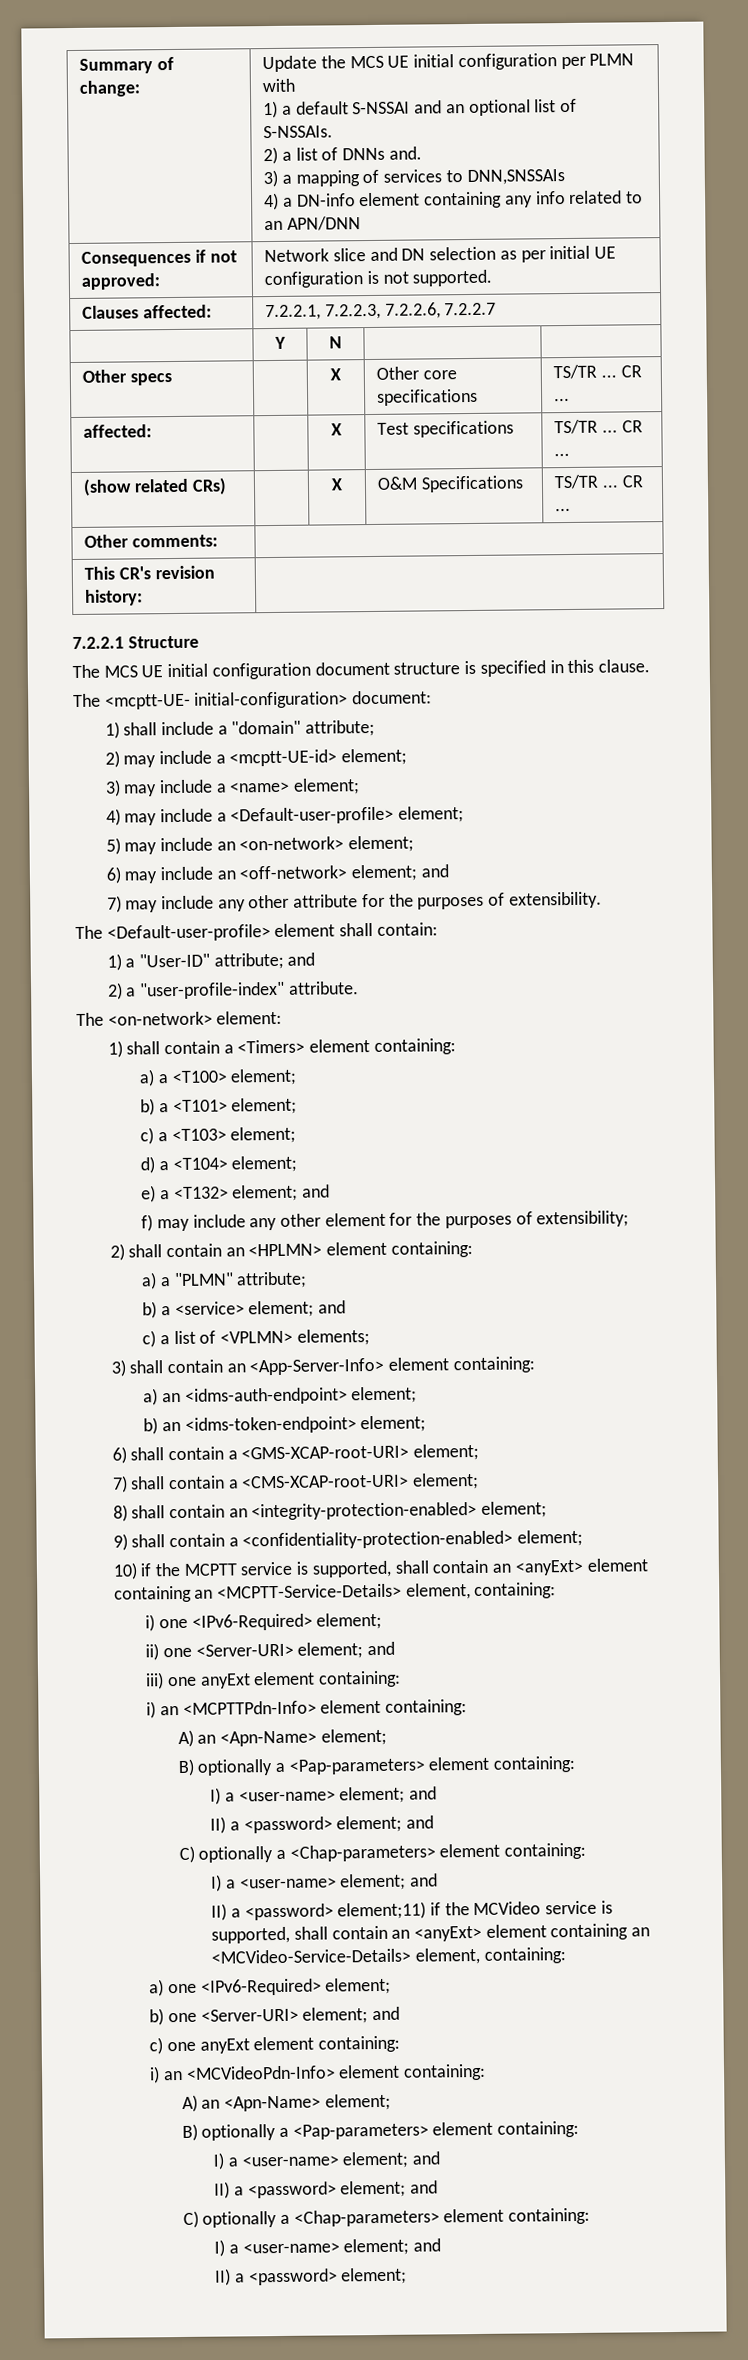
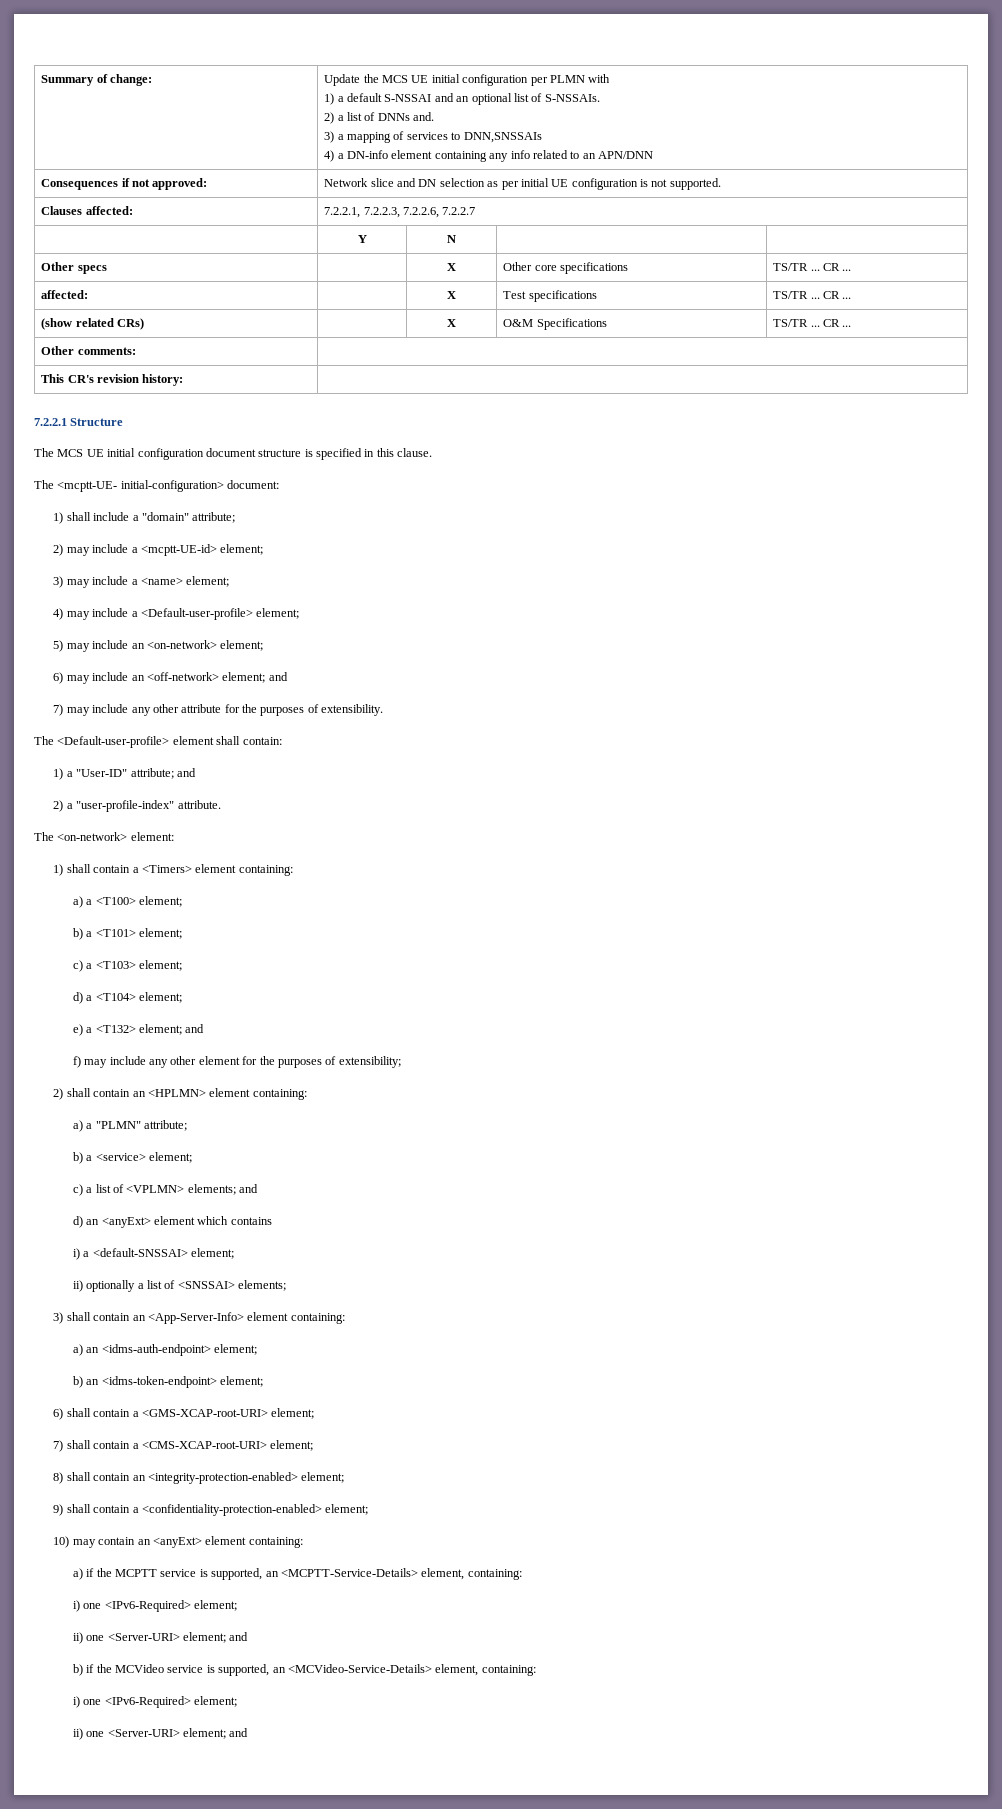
- b) a <service> element; and
+ b) a <service> element;
- c) a list of <VPLMN> elements;
+ c) a list of <VPLMN> elements; and
+ d) an <anyExt> element which contains
+ i) a <default-SNSSAI> element;
+ ii) optionally a list of <SNSSAI> elements;
- 10) if the MCPTT service is supported, shall contain an <anyExt> element containing an <MCPTT-Service-Details> element, containing:
+ 10) may contain an <anyExt> element containing:
+ a) if the MCPTT service is supported, an <MCPTT-Service-Details> element, containing:
- iii) one anyExt element containing:
- i) an <MCPTTPdn-Info> element containing:
- A) an <Apn-Name> element;
- B) optionally a <Pap-parameters> element containing:
- I) a <user-name> element; and
- II) a <password> element; and
- C) optionally a <Chap-parameters> element containing:
- I) a <user-name> element; and
- II) a <password> element;11) if the MCVideo service is supported, shall contain an <anyExt> element containing an <MCVideo-Service-Details> element, containing:
- a) one <IPv6-Required> element;
- b) one <Server-URI> element; and
- c) one anyExt element containing:
- i) an <MCVideoPdn-Info> element containing:
- A) an <Apn-Name> element;
- B) optionally a <Pap-parameters> element containing:
- I) a <user-name> element; and
- II) a <password> element; and
- C) optionally a <Chap-parameters> element containing:
- I) a <user-name> element; and
- II) a <password> element;
+ b) if the MCVideo service is supported, an <MCVideo-Service-Details> element, containing:
+ i) one <IPv6-Required> element;
+ ii) one <Server-URI> element; and

